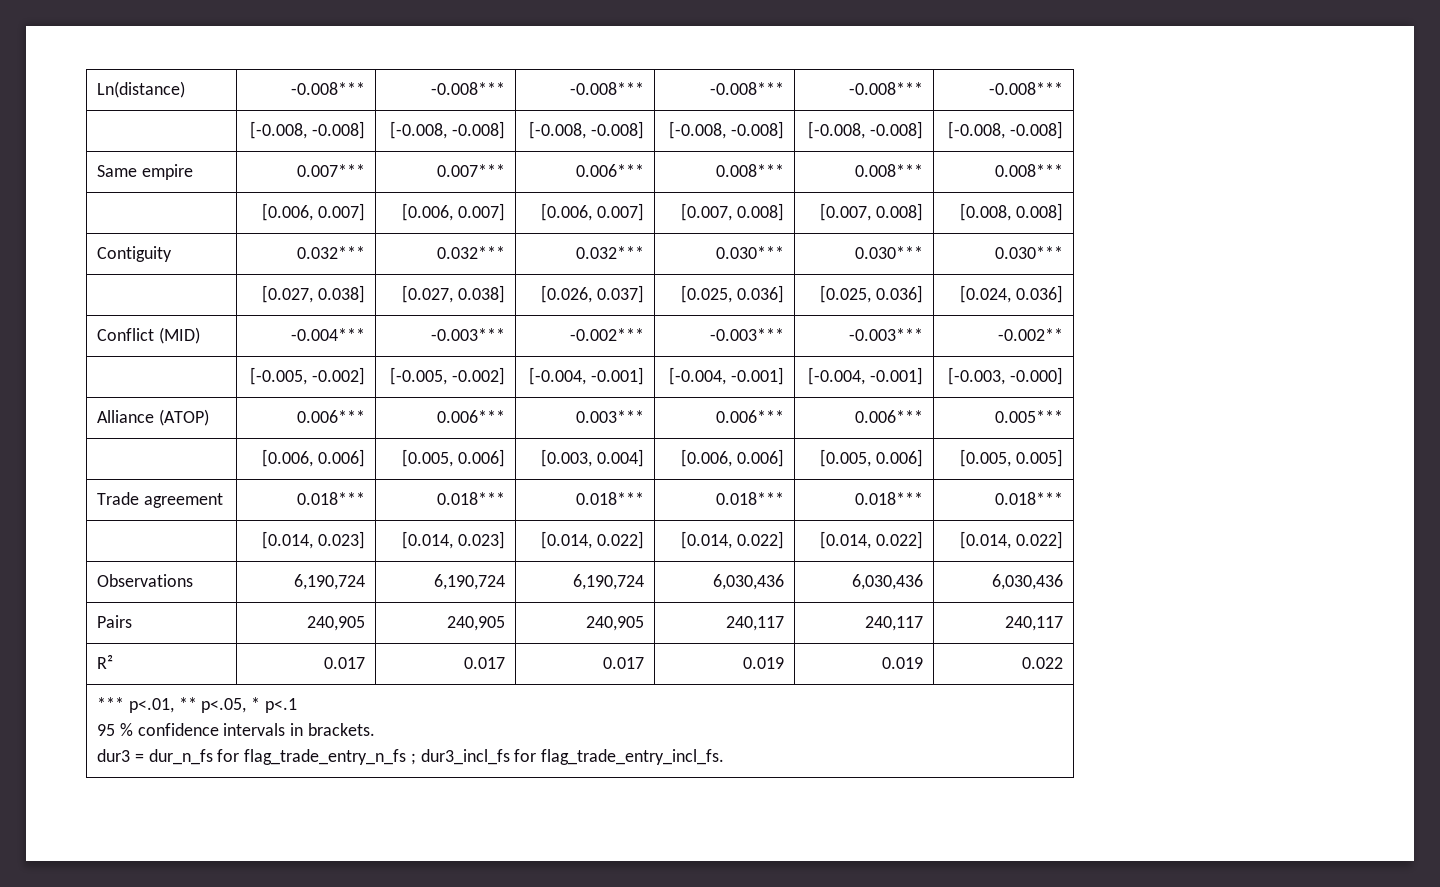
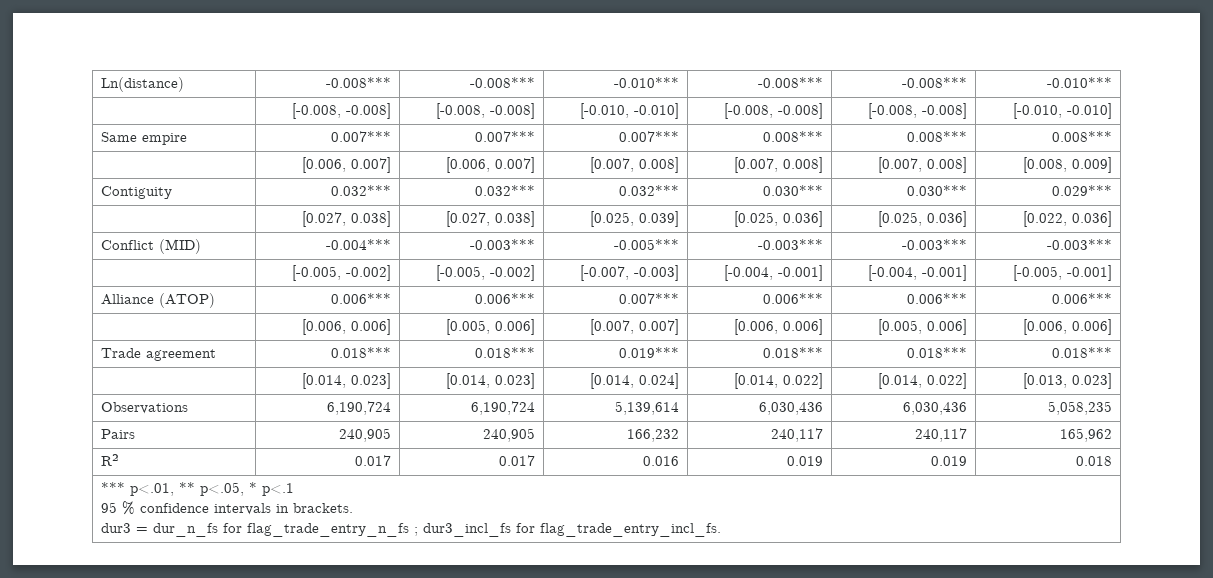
- Ln(distance) | -0.008*** | -0.008*** | -0.008*** | -0.008*** | -0.008*** | -0.008***
- | [-0.008, -0.008] | [-0.008, -0.008] | [-0.008, -0.008] | [-0.008, -0.008] | [-0.008, -0.008] | [-0.008, -0.008]
+ Ln(distance) | -0.008*** | -0.008*** | -0.010*** | -0.008*** | -0.008*** | -0.010***
+ | [-0.008, -0.008] | [-0.008, -0.008] | [-0.010, -0.010] | [-0.008, -0.008] | [-0.008, -0.008] | [-0.010, -0.010]
- Same empire | 0.007*** | 0.007*** | 0.006*** | 0.008*** | 0.008*** | 0.008***
+ Same empire | 0.007*** | 0.007*** | 0.007*** | 0.008*** | 0.008*** | 0.008***
- | [0.006, 0.007] | [0.006, 0.007] | [0.006, 0.007] | [0.007, 0.008] | [0.007, 0.008] | [0.008, 0.008]
+ | [0.006, 0.007] | [0.006, 0.007] | [0.007, 0.008] | [0.007, 0.008] | [0.007, 0.008] | [0.008, 0.009]
- Contiguity | 0.032*** | 0.032*** | 0.032*** | 0.030*** | 0.030*** | 0.030***
+ Contiguity | 0.032*** | 0.032*** | 0.032*** | 0.030*** | 0.030*** | 0.029***
- | [0.027, 0.038] | [0.027, 0.038] | [0.026, 0.037] | [0.025, 0.036] | [0.025, 0.036] | [0.024, 0.036]
+ | [0.027, 0.038] | [0.027, 0.038] | [0.025, 0.039] | [0.025, 0.036] | [0.025, 0.036] | [0.022, 0.036]
- Conflict (MID) | -0.004*** | -0.003*** | -0.002*** | -0.003*** | -0.003*** | -0.002**
+ Conflict (MID) | -0.004*** | -0.003*** | -0.005*** | -0.003*** | -0.003*** | -0.003***
- | [-0.005, -0.002] | [-0.005, -0.002] | [-0.004, -0.001] | [-0.004, -0.001] | [-0.004, -0.001] | [-0.003, -0.000]
+ | [-0.005, -0.002] | [-0.005, -0.002] | [-0.007, -0.003] | [-0.004, -0.001] | [-0.004, -0.001] | [-0.005, -0.001]
- Alliance (ATOP) | 0.006*** | 0.006*** | 0.003*** | 0.006*** | 0.006*** | 0.005***
- | [0.006, 0.006] | [0.005, 0.006] | [0.003, 0.004] | [0.006, 0.006] | [0.005, 0.006] | [0.005, 0.005]
+ Alliance (ATOP) | 0.006*** | 0.006*** | 0.007*** | 0.006*** | 0.006*** | 0.006***
+ | [0.006, 0.006] | [0.005, 0.006] | [0.007, 0.007] | [0.006, 0.006] | [0.005, 0.006] | [0.006, 0.006]
- Trade agreement | 0.018*** | 0.018*** | 0.018*** | 0.018*** | 0.018*** | 0.018***
+ Trade agreement | 0.018*** | 0.018*** | 0.019*** | 0.018*** | 0.018*** | 0.018***
- | [0.014, 0.023] | [0.014, 0.023] | [0.014, 0.022] | [0.014, 0.022] | [0.014, 0.022] | [0.014, 0.022]
+ | [0.014, 0.023] | [0.014, 0.023] | [0.014, 0.024] | [0.014, 0.022] | [0.014, 0.022] | [0.013, 0.023]
- Observations | 6,190,724 | 6,190,724 | 6,190,724 | 6,030,436 | 6,030,436 | 6,030,436
+ Observations | 6,190,724 | 6,190,724 | 5,139,614 | 6,030,436 | 6,030,436 | 5,058,235
- Pairs | 240,905 | 240,905 | 240,905 | 240,117 | 240,117 | 240,117
+ Pairs | 240,905 | 240,905 | 166,232 | 240,117 | 240,117 | 165,962
- R² | 0.017 | 0.017 | 0.017 | 0.019 | 0.019 | 0.022
+ R² | 0.017 | 0.017 | 0.016 | 0.019 | 0.019 | 0.018

